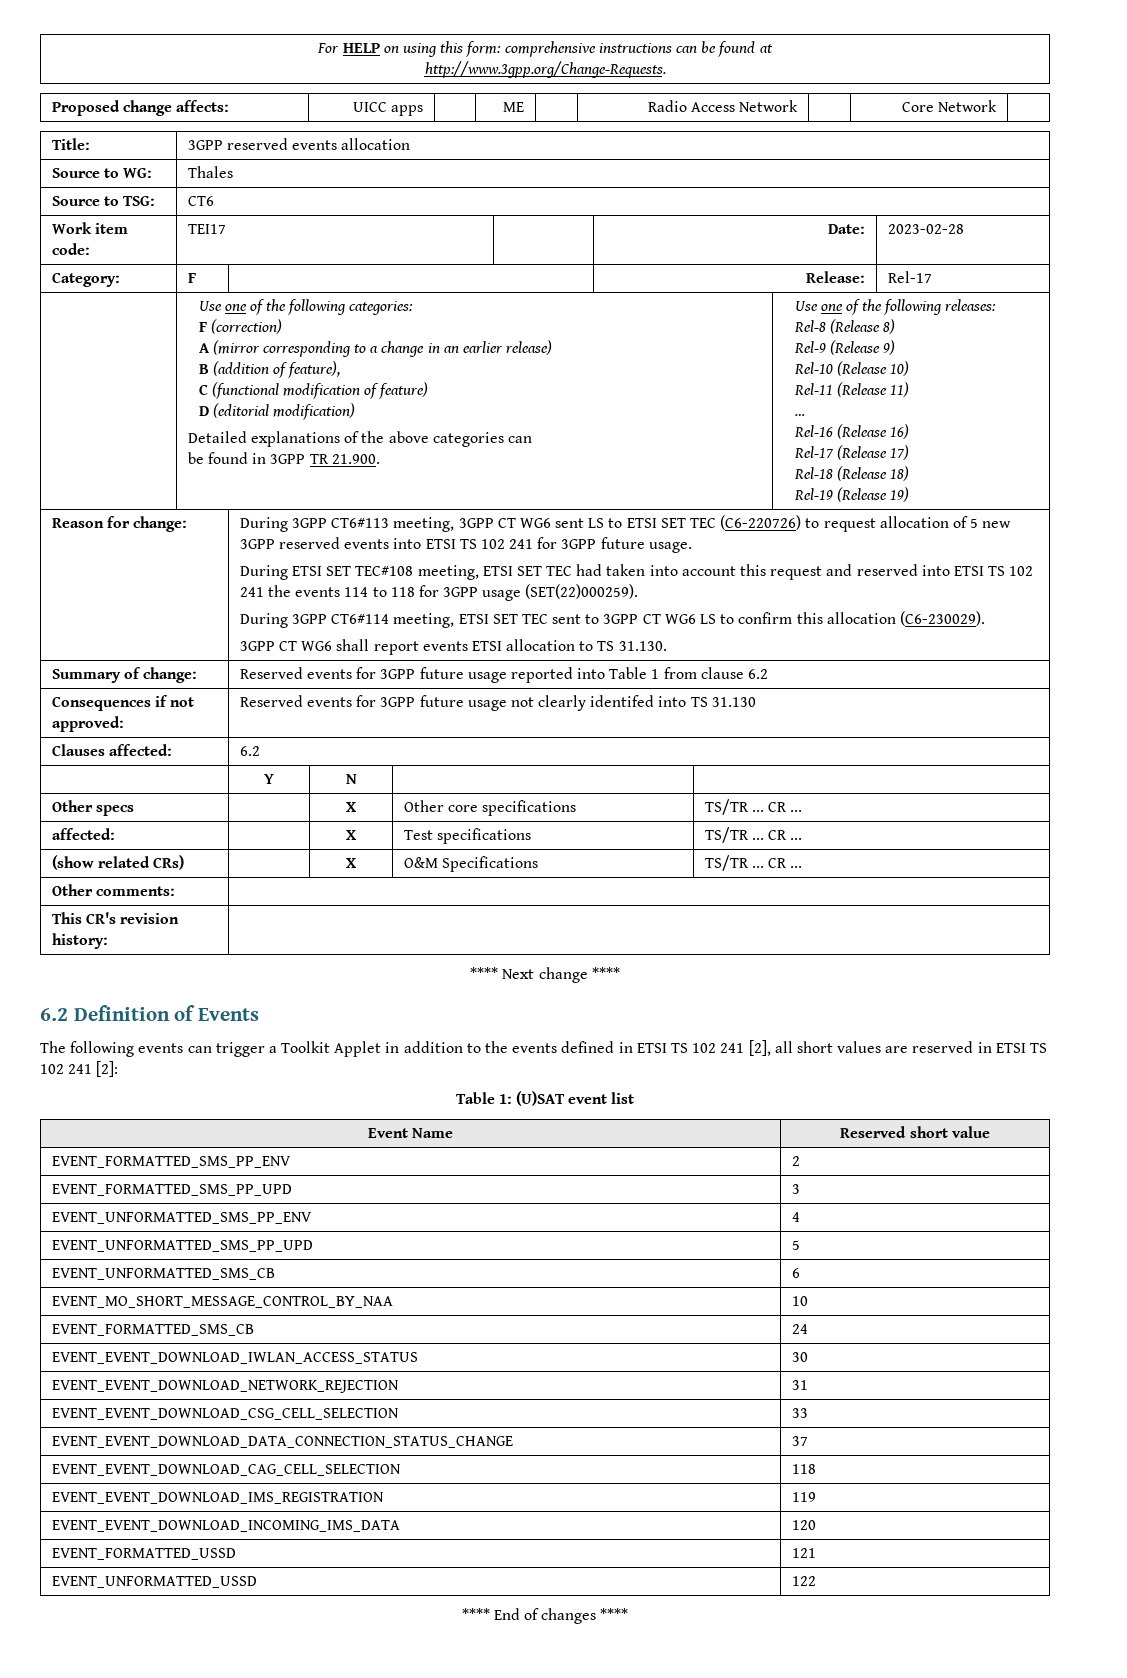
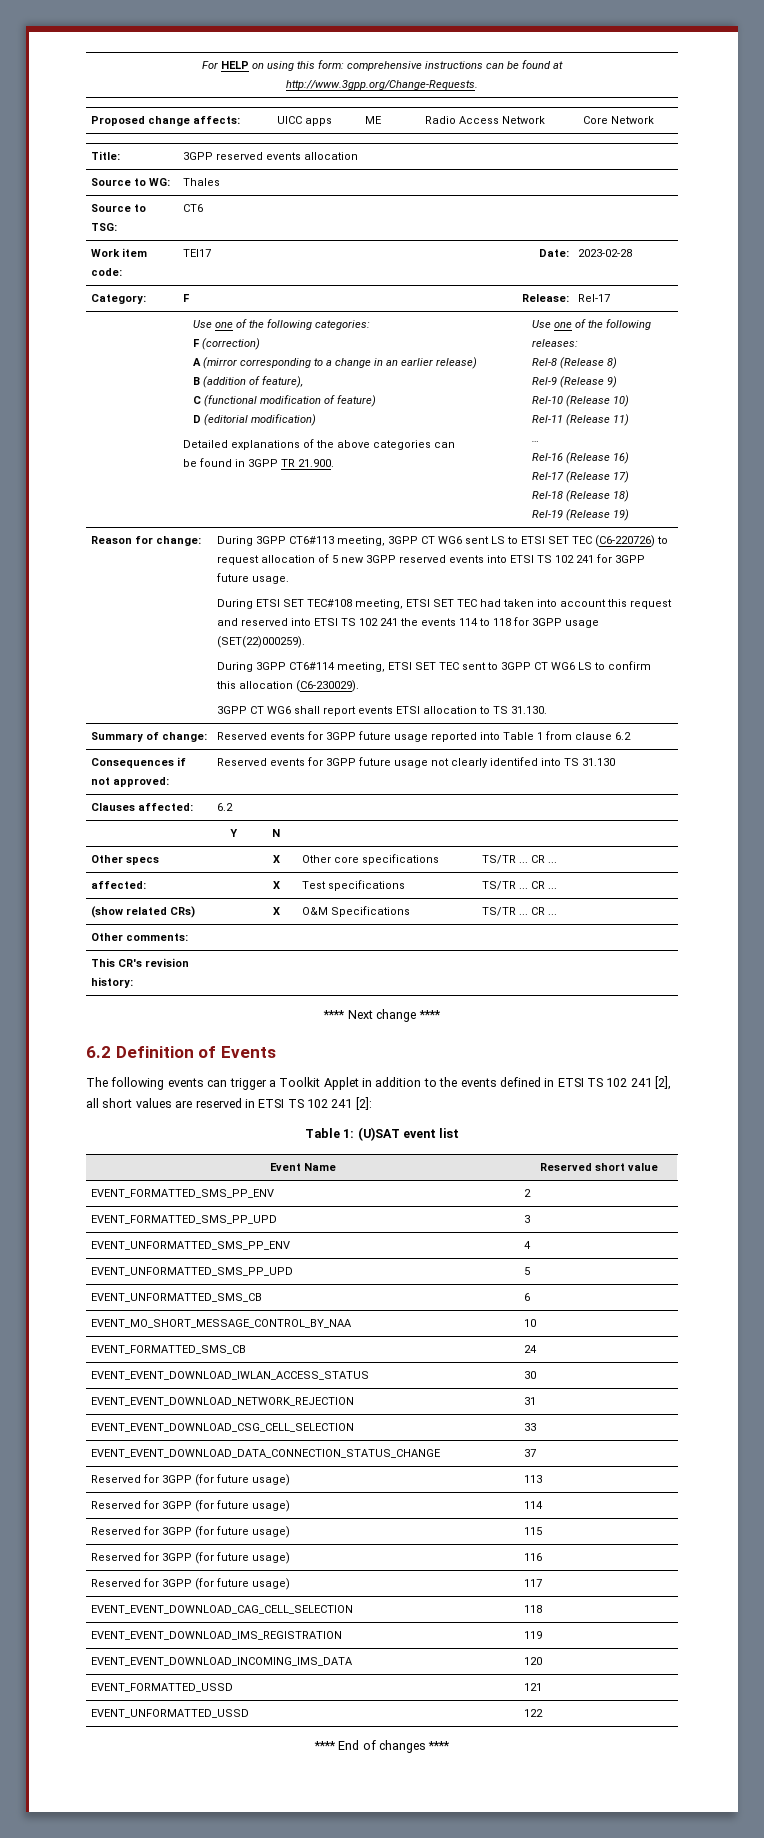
+ Reserved for 3GPP (for future usage) | 113
+ Reserved for 3GPP (for future usage) | 114
+ Reserved for 3GPP (for future usage) | 115
+ Reserved for 3GPP (for future usage) | 116
+ Reserved for 3GPP (for future usage) | 117

